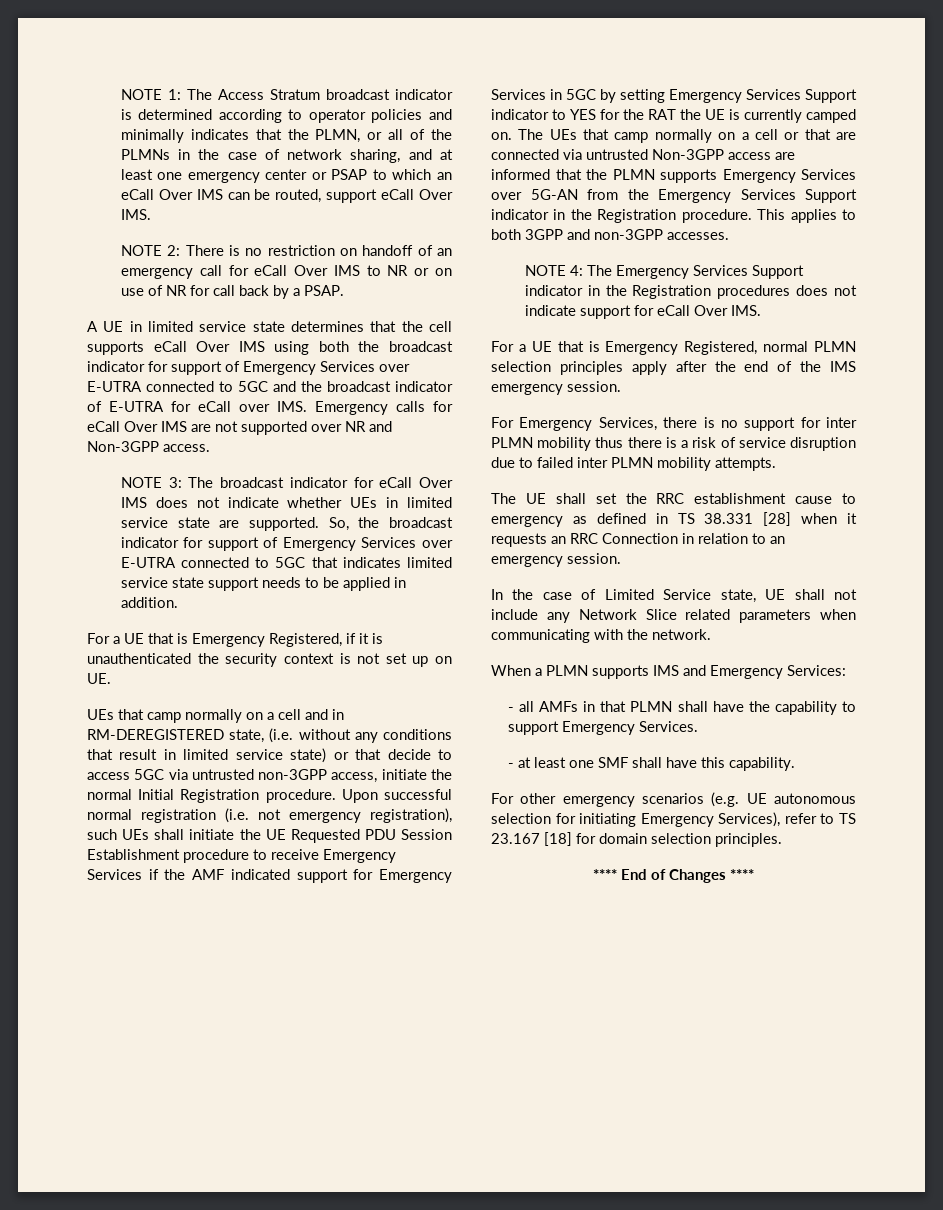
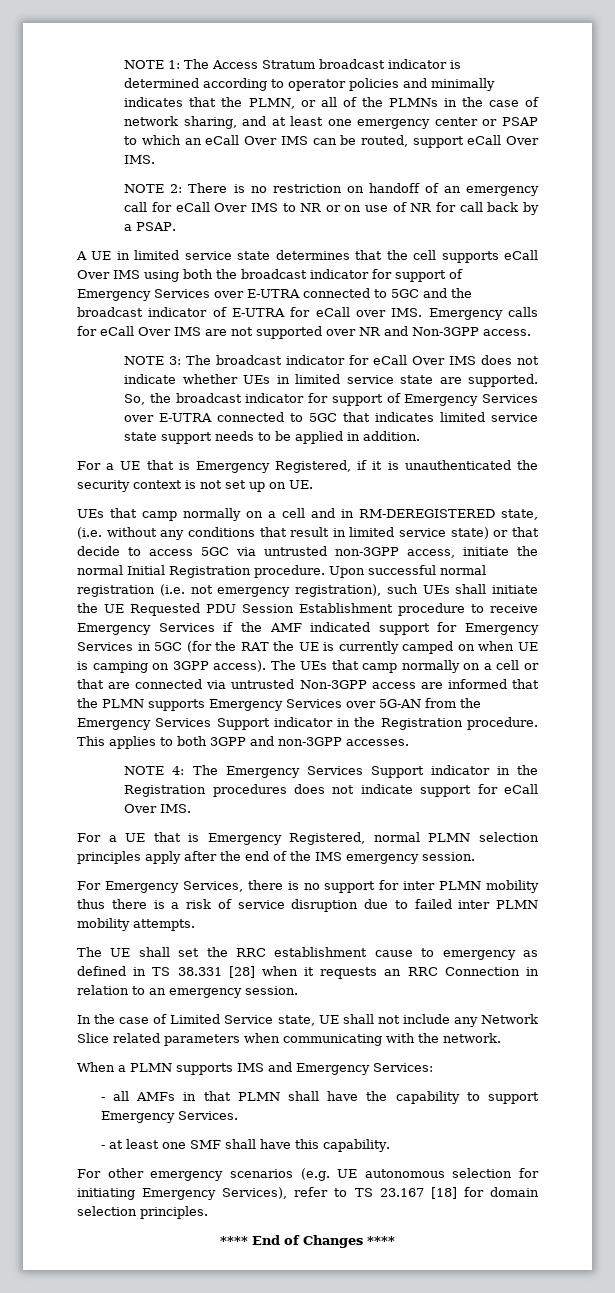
- Upon successful normal registration (i.e. not emergency registration), such UEs shall initiate the UE Requested PDU Session Establishment procedure to receive Emergency Services if the AMF indicated support for Emergency Services in 5GC by setting Emergency Services Support indicator to YES for the RAT the UE is currently camped on.
+ Upon successful normal registration (i.e. not emergency registration), such UEs shall initiate the UE Requested PDU Session Establishment procedure to receive Emergency Services if the AMF indicated support for Emergency Services in 5GC (for the RAT the UE is currently camped on when UE is camping on 3GPP access).

